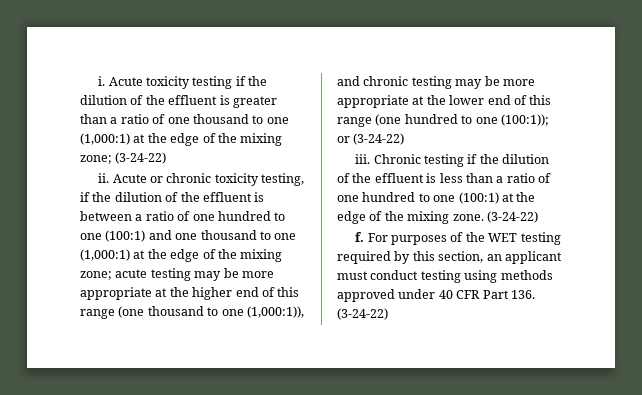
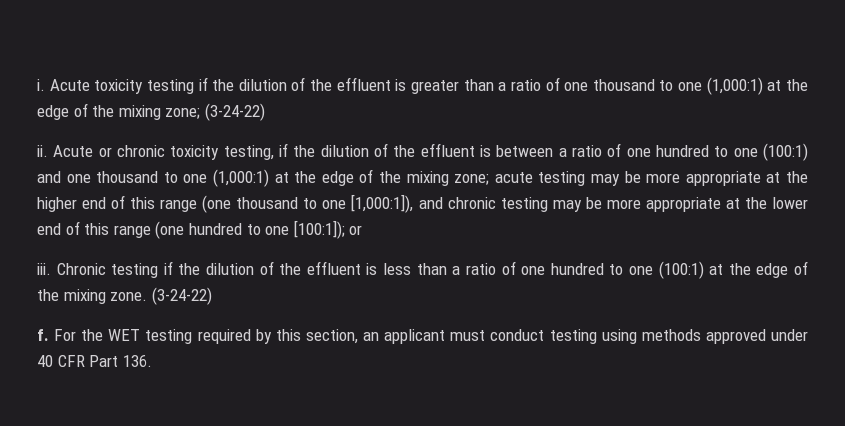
- acute testing may be more appropriate at the higher end of this range (one thousand to one (1,000:1)), and chronic testing may be more appropriate at the lower end of this range (one hundred to one (100:1)); or (3-24-22)
+ acute testing may be more appropriate at the higher end of this range (one thousand to one [1,000:1]), and chronic testing may be more appropriate at the lower end of this range (one hundred to one [100:1]); or
- For purposes of the WET testing required by this section, an applicant must conduct testing using methods approved under 40 CFR Part 136. (3-24-22)
+ For the WET testing required by this section, an applicant must conduct testing using methods approved under 40 CFR Part 136.

